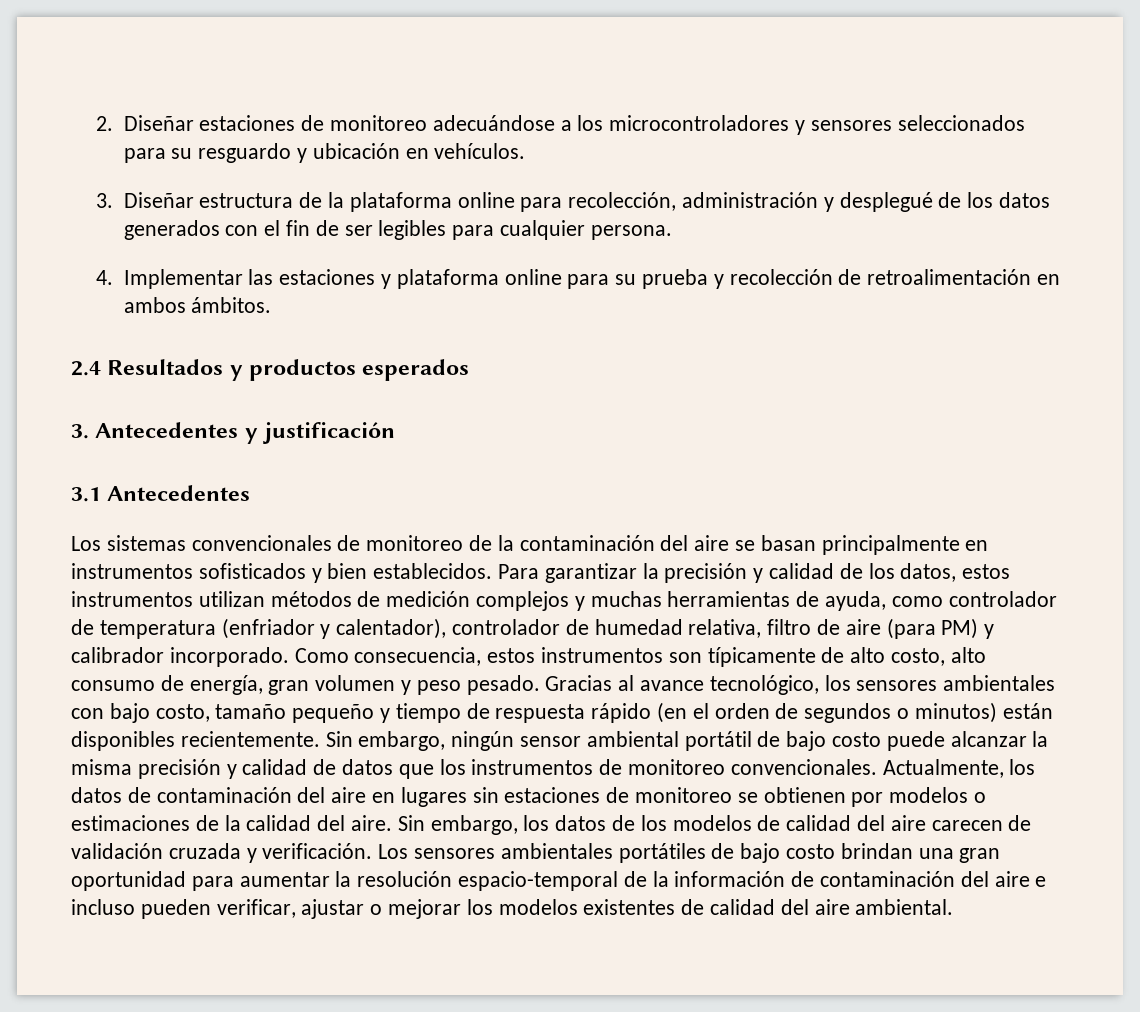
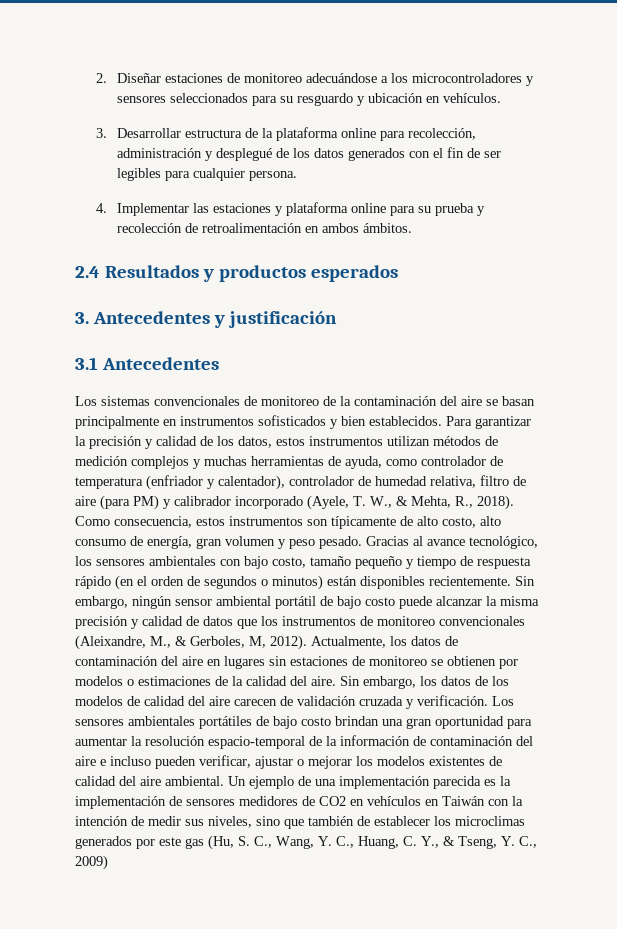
- 3. Diseñar estructura de la plataforma online para recolección, administración y desplegué de los datos generados con el fin de ser legibles para cualquier persona.
+ 3. Desarrollar estructura de la plataforma online para recolección, administración y desplegué de los datos generados con el fin de ser legibles para cualquier persona.
- Para garantizar la precisión y calidad de los datos, estos instrumentos utilizan métodos de medición complejos y muchas herramientas de ayuda, como controlador de temperatura (enfriador y calentador), controlador de humedad relativa, filtro de aire (para PM) y calibrador incorporado.
+ Para garantizar la precisión y calidad de los datos, estos instrumentos utilizan métodos de medición complejos y muchas herramientas de ayuda, como controlador de temperatura (enfriador y calentador), controlador de humedad relativa, filtro de aire (para PM) y calibrador incorporado (Ayele, T. W., & Mehta, R., 2018).
- Sin embargo, ningún sensor ambiental portátil de bajo costo puede alcanzar la misma precisión y calidad de datos que los instrumentos de monitoreo convencionales.
+ Sin embargo, ningún sensor ambiental portátil de bajo costo puede alcanzar la misma precisión y calidad de datos que los instrumentos de monitoreo convencionales (Aleixandre, M., & Gerboles, M, 2012).
+ Un ejemplo de una implementación parecida es la implementación de sensores medidores de CO2 en vehículos en Taiwán con la intención de medir sus niveles, sino que también de establecer los microclimas generados por este gas (Hu, S. C., Wang, Y. C., Huang, C. Y., & Tseng, Y. C., 2009)

